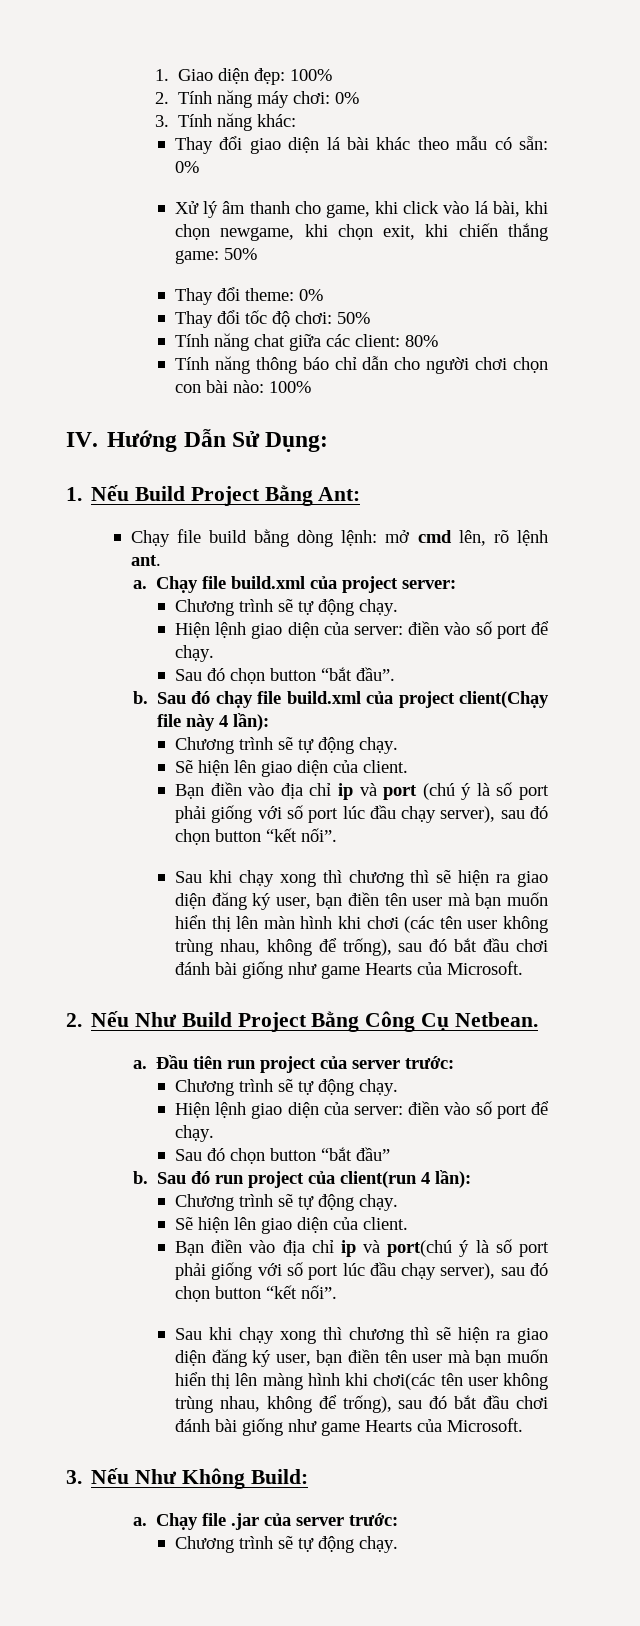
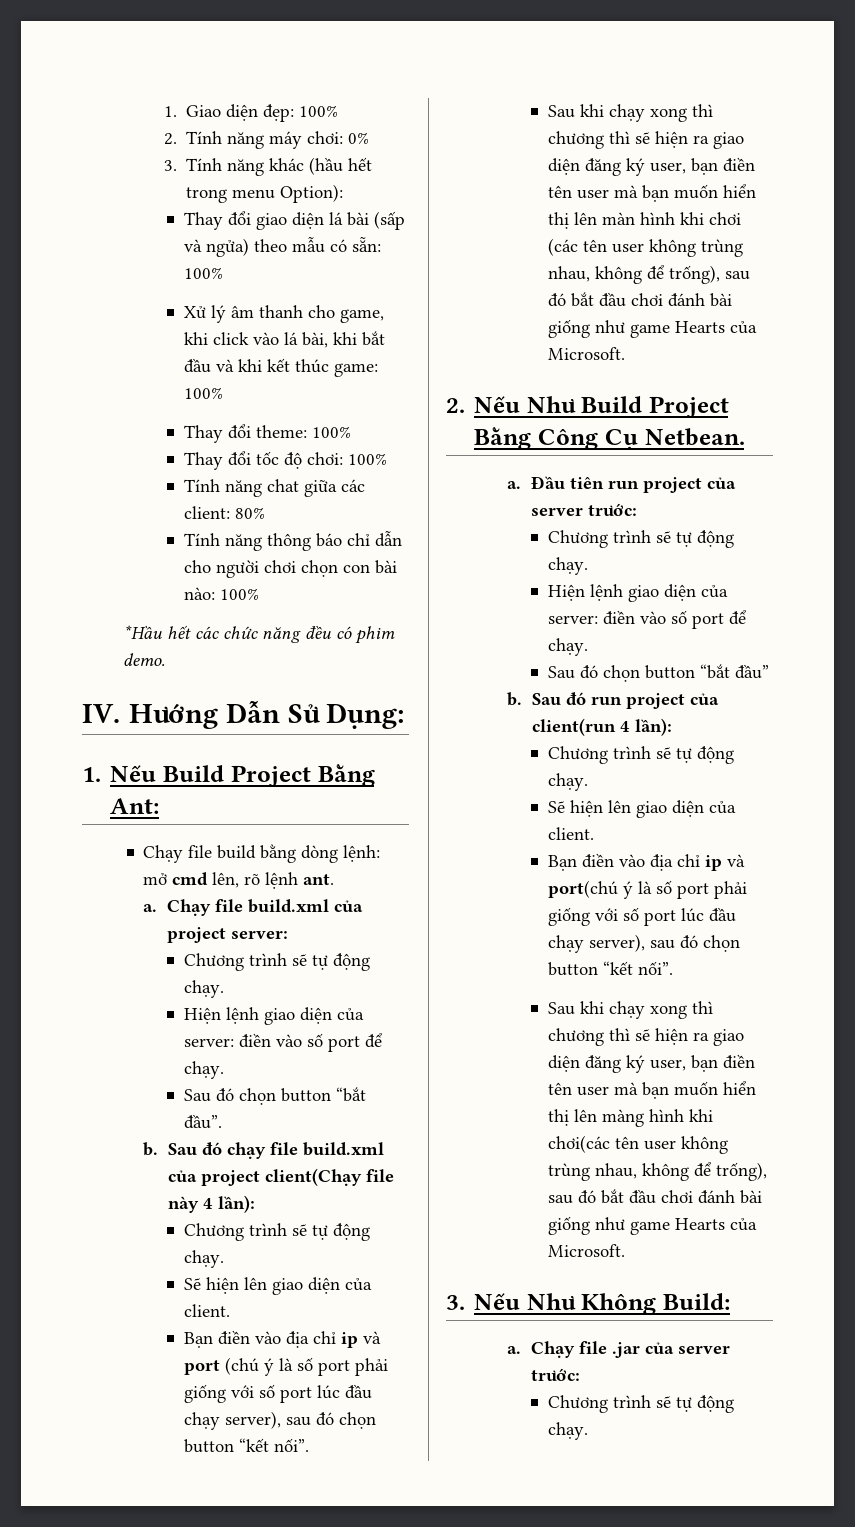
- 3. Tính năng khác:
+ 3. Tính năng khác (hầu hết trong menu Option):
- Thay đổi giao diện lá bài khác theo mẫu có sẵn: 0%
+ Thay đổi giao diện lá bài (sấp và ngửa) theo mẫu có sẵn: 100%
- Xử lý âm thanh cho game, khi click vào lá bài, khi chọn newgame, khi chọn exit, khi chiến thắng game: 50%
+ Xử lý âm thanh cho game, khi click vào lá bài, khi bắt đầu và khi kết thúc game: 100%
- Thay đổi theme: 0%
+ Thay đổi theme: 100%
- Thay đổi tốc độ chơi: 50%
+ Thay đổi tốc độ chơi: 100%
+ *Hầu hết các chức năng đều có phim demo.

